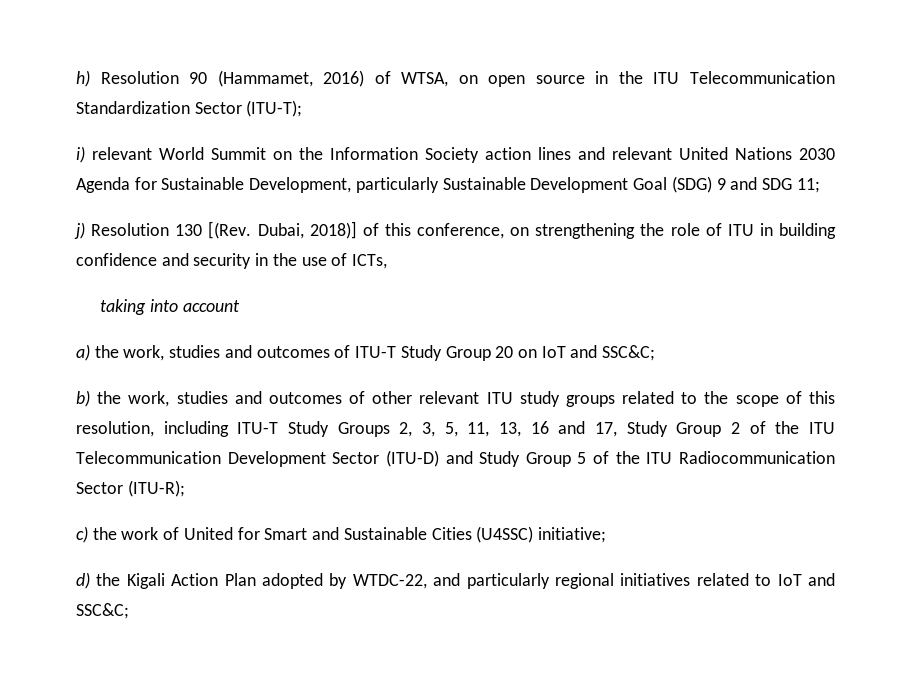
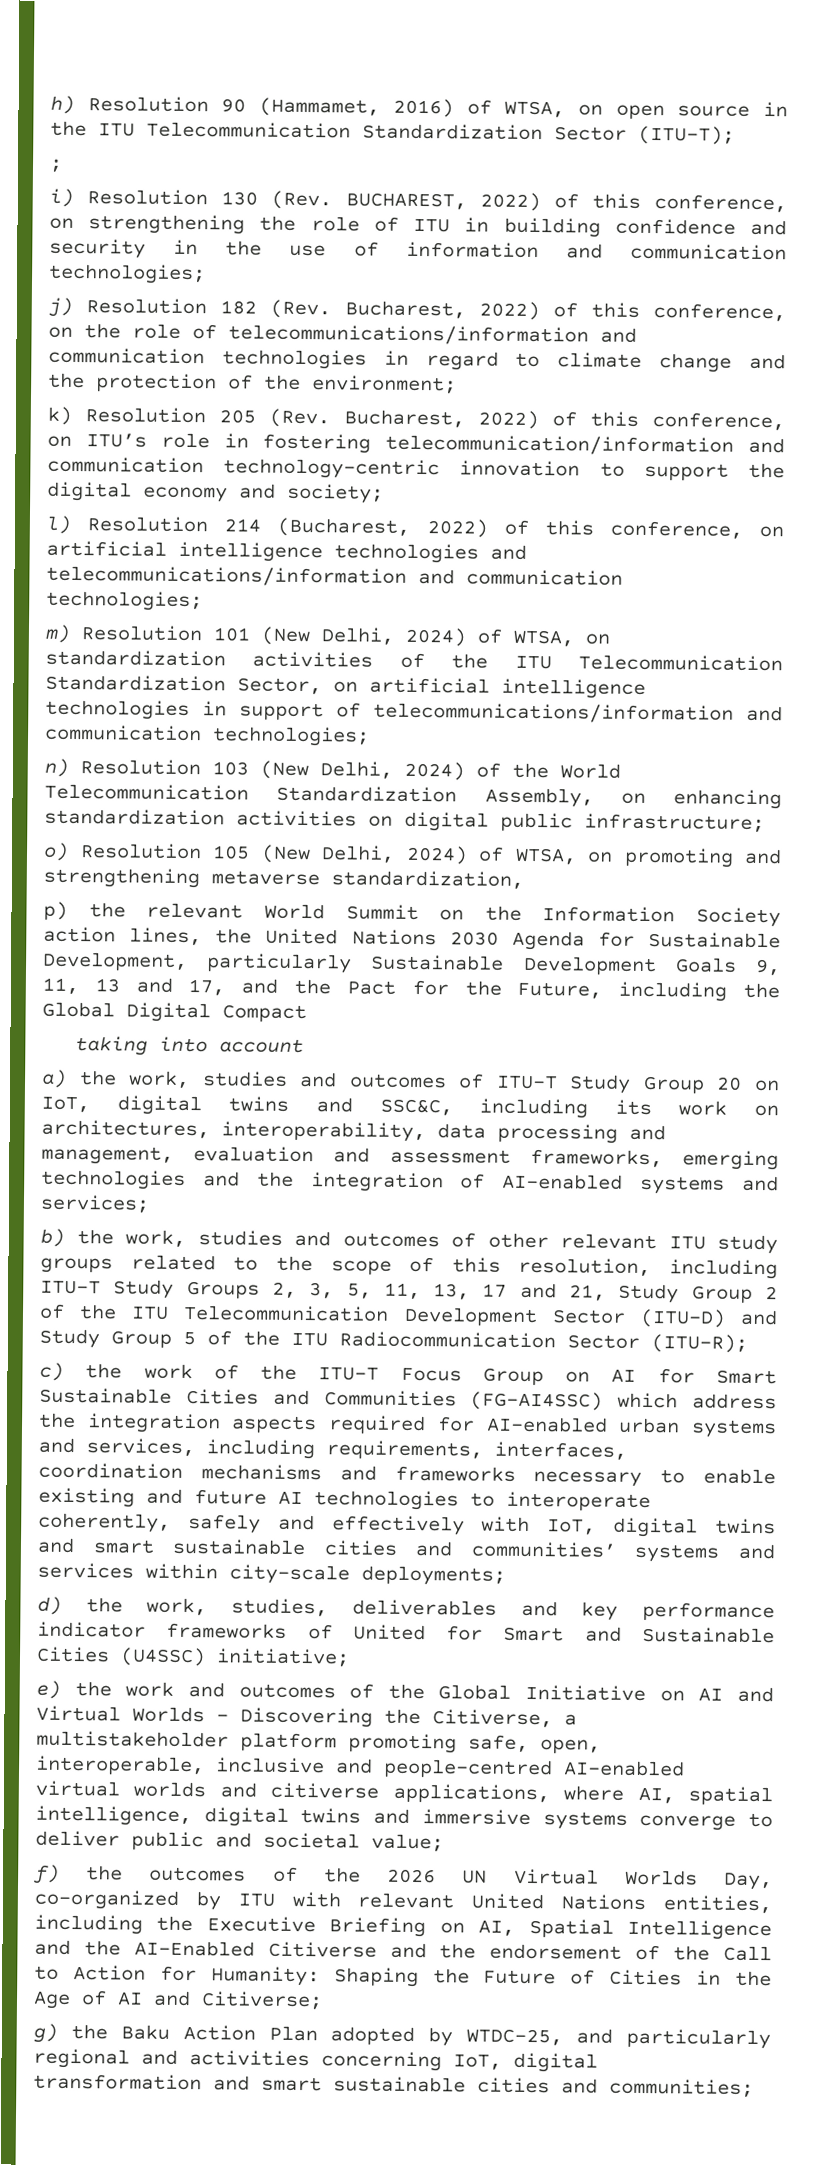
+ ;
- i) relevant World Summit on the Information Society action lines and relevant United Nations 2030 Agenda for Sustainable Development, particularly Sustainable Development Goal (SDG) 9 and SDG 11;
- j) Resolution 130 [(Rev. Dubai, 2018)] of this conference, on strengthening the role of ITU in building confidence and security in the use of ICTs,
+ i) Resolution 130 (Rev. BUCHAREST, 2022) of this conference, on strengthening the role of ITU in building confidence and security in the use of information and communication technologies;
+ j) Resolution 182 (Rev. Bucharest, 2022) of this conference, on the role of telecommunications/information and communication technologies in regard to climate change and the protection of the environment;
+ k) Resolution 205 (Rev. Bucharest, 2022) of this conference, on ITU’s role in fostering telecommunication/information and communication technology-centric innovation to support the digital economy and society;
+ l) Resolution 214 (Bucharest, 2022) of this conference, on artificial intelligence technologies and telecommunications/information and communication technologies;
+ m) Resolution 101 (New Delhi, 2024) of WTSA, on standardization activities of the ITU Telecommunication Standardization Sector, on artificial intelligence technologies in support of telecommunications/information and communication technologies;
+ n) Resolution 103 (New Delhi, 2024) of the World Telecommunication Standardization Assembly, on enhancing standardization activities on digital public infrastructure;
+ o) Resolution 105 (New Delhi, 2024) of WTSA, on promoting and strengthening metaverse standardization,
+ p) the relevant World Summit on the Information Society action lines, the United Nations 2030 Agenda for Sustainable Development, particularly Sustainable Development Goals 9, 11, 13 and 17, and the Pact for the Future, including the Global Digital Compact
- a) the work, studies and outcomes of ITU-T Study Group 20 on IoT and SSC&C;
+ a) the work, studies and outcomes of ITU-T Study Group 20 on IoT, digital twins and SSC&C, including its work on architectures, interoperability, data processing and management, evaluation and assessment frameworks, emerging technologies and the integration of AI-enabled systems and services;
- b) the work, studies and outcomes of other relevant ITU study groups related to the scope of this resolution, including ITU-T Study Groups 2, 3, 5, 11, 13, 16 and 17, Study Group 2 of the ITU Telecommunication Development Sector (ITU-D) and Study Group 5 of the ITU Radiocommunication Sector (ITU-R);
+ b) the work, studies and outcomes of other relevant ITU study groups related to the scope of this resolution, including ITU-T Study Groups 2, 3, 5, 11, 13, 17 and 21, Study Group 2 of the ITU Telecommunication Development Sector (ITU-D) and Study Group 5 of the ITU Radiocommunication Sector (ITU-R);
- c) the work of United for Smart and Sustainable Cities (U4SSC) initiative;
+ c) the work of the ITU-T Focus Group on AI for Smart Sustainable Cities and Communities (FG-AI4SSC) which address the integration aspects required for AI-enabled urban systems and services, including requirements, interfaces, coordination mechanisms and frameworks necessary to enable existing and future AI technologies to interoperate coherently, safely and effectively with IoT, digital twins and smart sustainable cities and communities’ systems and services within city-scale deployments;
+ d) the work, studies, deliverables and key performance indicator frameworks of United for Smart and Sustainable Cities (U4SSC) initiative;
- d) the Kigali Action Plan adopted by WTDC-22, and particularly regional initiatives related to IoT and SSC&C;
+ e) the work and outcomes of the Global Initiative on AI and Virtual Worlds – Discovering the Citiverse, a multistakeholder platform promoting safe, open, interoperable, inclusive and people-centred AI-enabled virtual worlds and citiverse applications, where AI, spatial intelligence, digital twins and immersive systems converge to deliver public and societal value;
+ f) the outcomes of the 2026 UN Virtual Worlds Day, co-organized by ITU with relevant United Nations entities, including the Executive Briefing on AI, Spatial Intelligence and the AI-Enabled Citiverse and the endorsement of the Call to Action for Humanity: Shaping the Future of Cities in the Age of AI and Citiverse;
+ g) the Baku Action Plan adopted by WTDC-25, and particularly regional and activities concerning IoT, digital transformation and smart sustainable cities and communities;

